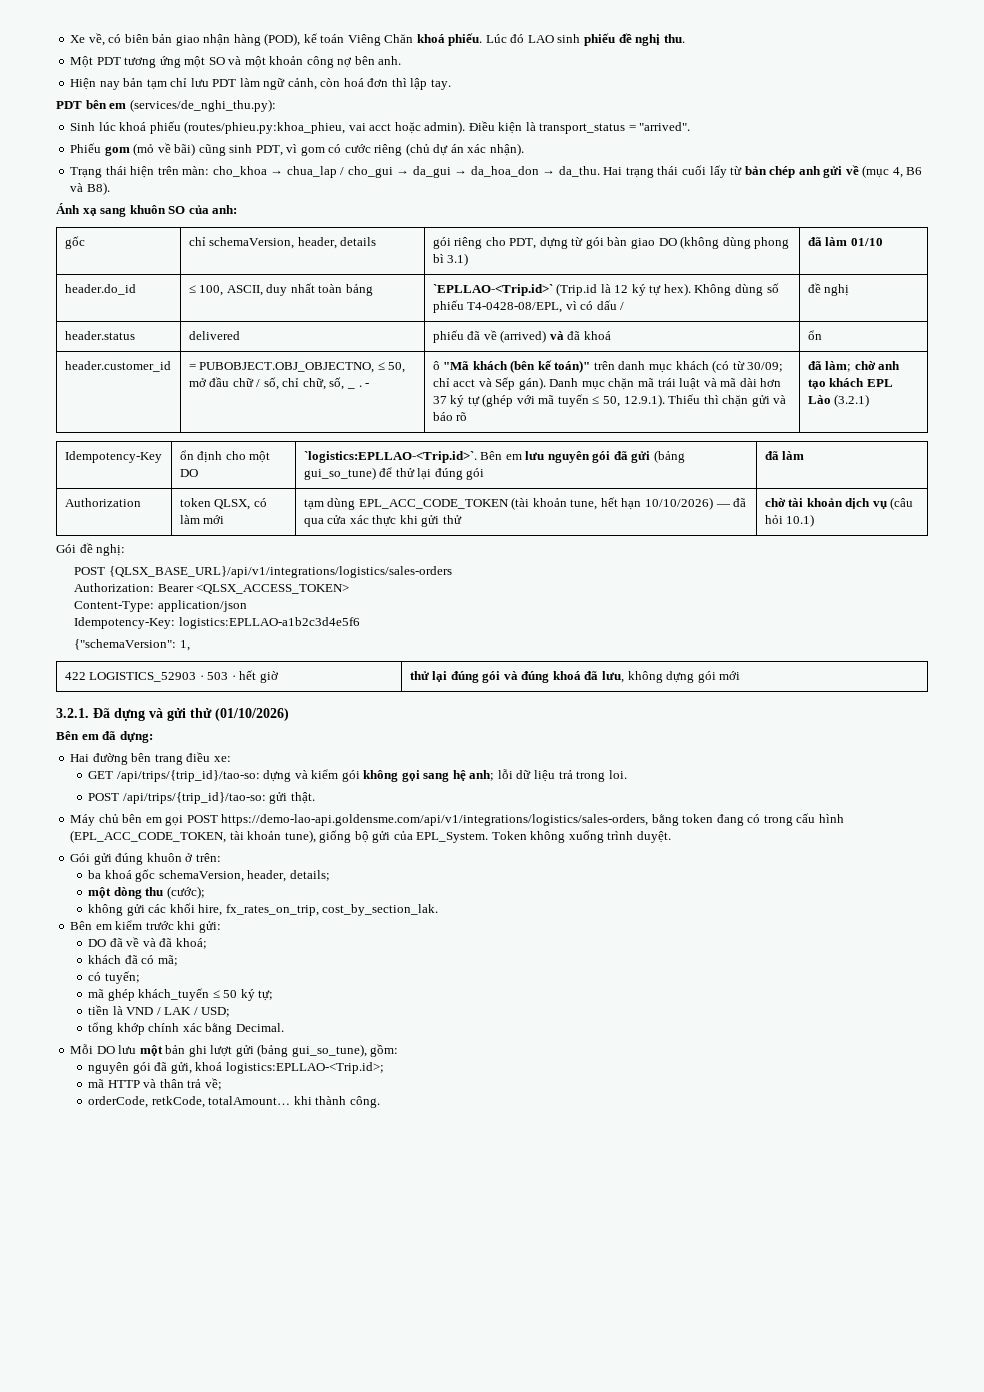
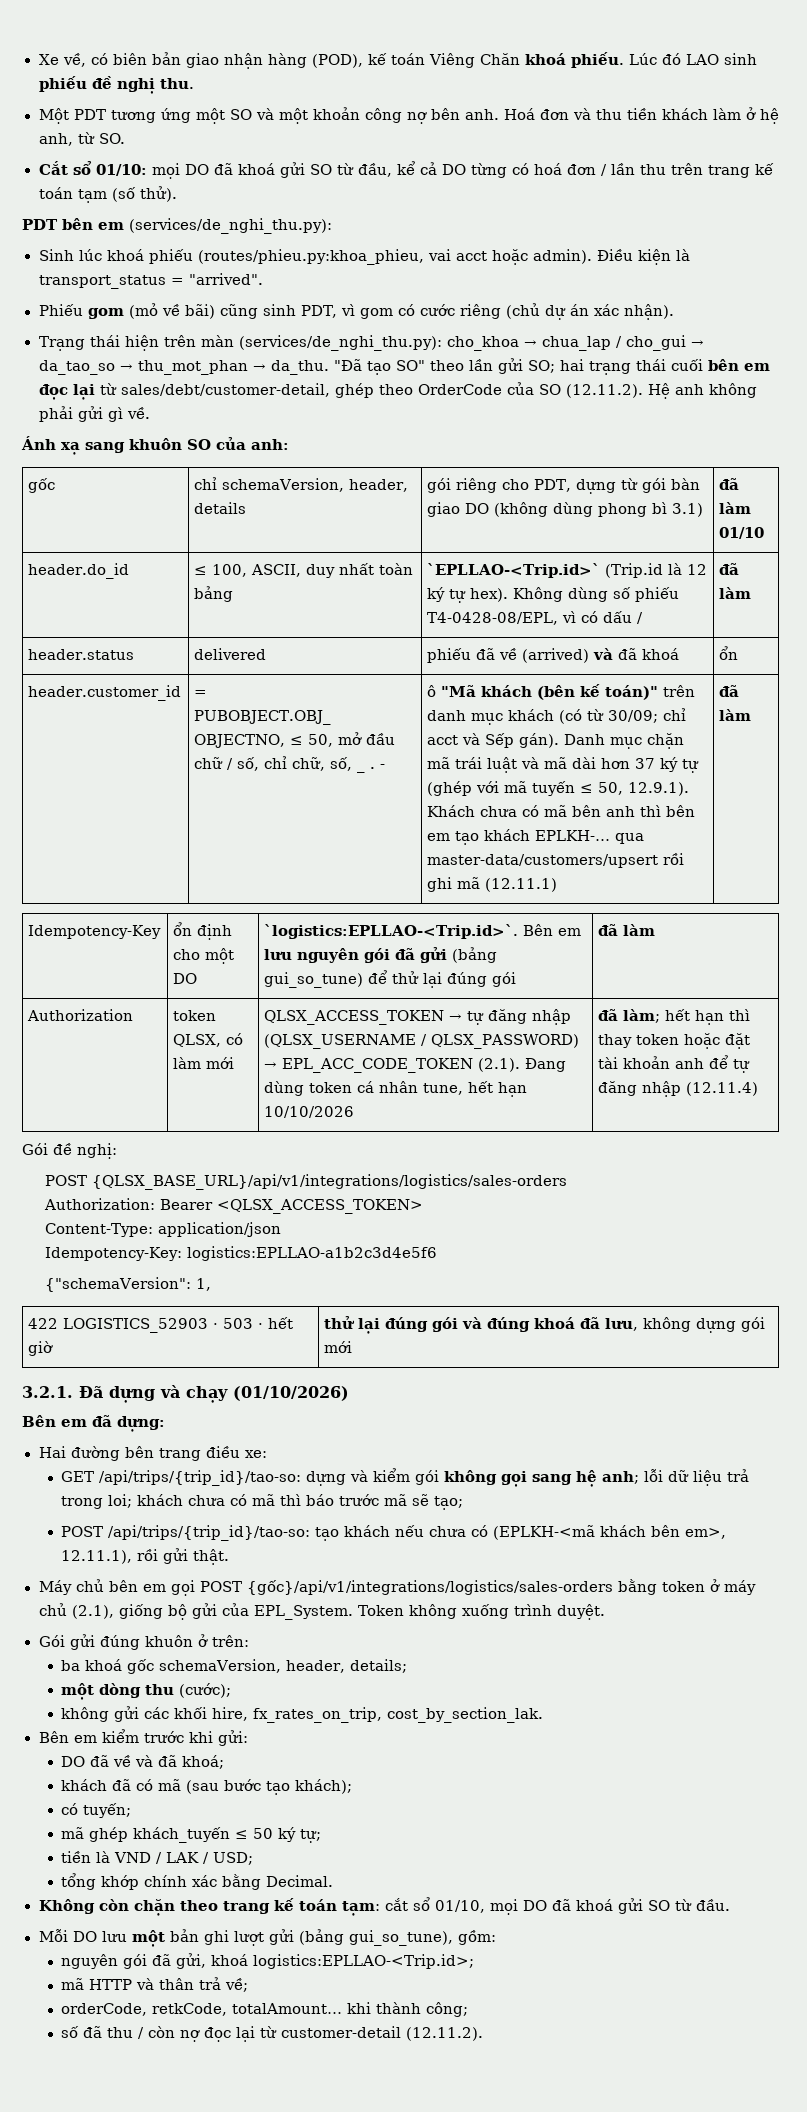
- Một PDT tương ứng một SO và một khoản công nợ bên anh.
- Hiện nay bản tạm chỉ lưu PDT làm ngữ cảnh, còn hoá đơn thì lập tay.
+ Một PDT tương ứng một SO và một khoản công nợ bên anh. Hoá đơn và thu tiền khách làm ở hệ anh, từ SO.
+ Cắt sổ 01/10: mọi DO đã khoá gửi SO từ đầu, kể cả DO từng có hoá đơn / lần thu trên trang kế toán tạm (số thử).
- Trạng thái hiện trên màn: cho_khoa → chua_lap / cho_gui → da_gui → da_hoa_don → da_thu. Hai trạng thái cuối lấy từ bản chép anh gửi về (mục 4, B6 và B8).
+ Trạng thái hiện trên màn (services/de_nghi_thu.py): cho_khoa → chua_lap / cho_gui → da_tao_so → thu_mot_phan → da_thu. "Đã tạo SO" theo lần gửi SO; hai trạng thái cuối bên em đọc lại từ sales/debt/customer-detail, ghép theo OrderCode của SO (12.11.2). Hệ anh không phải gửi gì về.
- header.do_id | ≤ 100, ASCII, duy nhất toàn bảng | `EPLLAO-<Trip.id>` (Trip.id là 12 ký tự hex). Không dùng số phiếu T4-0428-08/EPL, vì có dấu / | đề nghị
+ header.do_id | ≤ 100, ASCII, duy nhất toàn bảng | `EPLLAO-<Trip.id>` (Trip.id là 12 ký tự hex). Không dùng số phiếu T4-0428-08/EPL, vì có dấu / | đã làm
- Danh mục chặn mã trái luật và mã dài hơn 37 ký tự (ghép với mã tuyến ≤ 50, 12.9.1). Thiếu thì chặn gửi và báo rõ | đã làm; chờ anh tạo khách EPL Lào (3.2.1)
+ Danh mục chặn mã trái luật và mã dài hơn 37 ký tự (ghép với mã tuyến ≤ 50, 12.9.1). Khách chưa có mã bên anh thì bên em tạo khách EPLKH-… qua master-data/customers/upsert rồi ghi mã (12.11.1) | đã làm
- tạm dùng EPL_ACC_CODE_TOKEN (tài khoản tune, hết hạn 10/10/2026) — đã qua cửa xác thực khi gửi thử | chờ tài khoản dịch vụ (câu hỏi 10.1)
+ QLSX_ACCESS_TOKEN → tự đăng nhập (QLSX_USERNAME / QLSX_PASSWORD) → EPL_ACC_CODE_TOKEN (2.1). Đang dùng token cá nhân tune, hết hạn 10/10/2026 | đã làm; hết hạn thì thay token hoặc đặt tài khoản anh để tự đăng nhập (12.11.4)
- 3.2.1. Đã dựng và gửi thử (01/10/2026)
+ 3.2.1. Đã dựng và chạy (01/10/2026)
- GET /api/trips/{trip_id}/tao-so: dựng và kiểm gói không gọi sang hệ anh; lỗi dữ liệu trả trong loi.
- POST /api/trips/{trip_id}/tao-so: gửi thật.
+ GET /api/trips/{trip_id}/tao-so: dựng và kiểm gói không gọi sang hệ anh; lỗi dữ liệu trả trong loi; khách chưa có mã thì báo trước mã sẽ tạo;
+ POST /api/trips/{trip_id}/tao-so: tạo khách nếu chưa có (EPLKH-<mã khách bên em>, 12.11.1), rồi gửi thật.
- Máy chủ bên em gọi POST https://demo-lao-api.goldensme.com/api/v1/integrations/logistics/sales-orders, bằng token đang có trong cấu hình (EPL_ACC_CODE_TOKEN, tài khoản tune), giống bộ gửi của EPL_System.
+ Máy chủ bên em gọi POST {gốc}/api/v1/integrations/logistics/sales-orders bằng token ở máy chủ (2.1), giống bộ gửi của EPL_System.
- khách đã có mã;
+ khách đã có mã (sau bước tạo khách);
+ Không còn chặn theo trang kế toán tạm: cắt sổ 01/10, mọi DO đã khoá gửi SO từ đầu.
- orderCode, retkCode, totalAmount… khi thành công.
+ orderCode, retkCode, totalAmount… khi thành công;
+ số đã thu / còn nợ đọc lại từ customer-detail (12.11.2).

